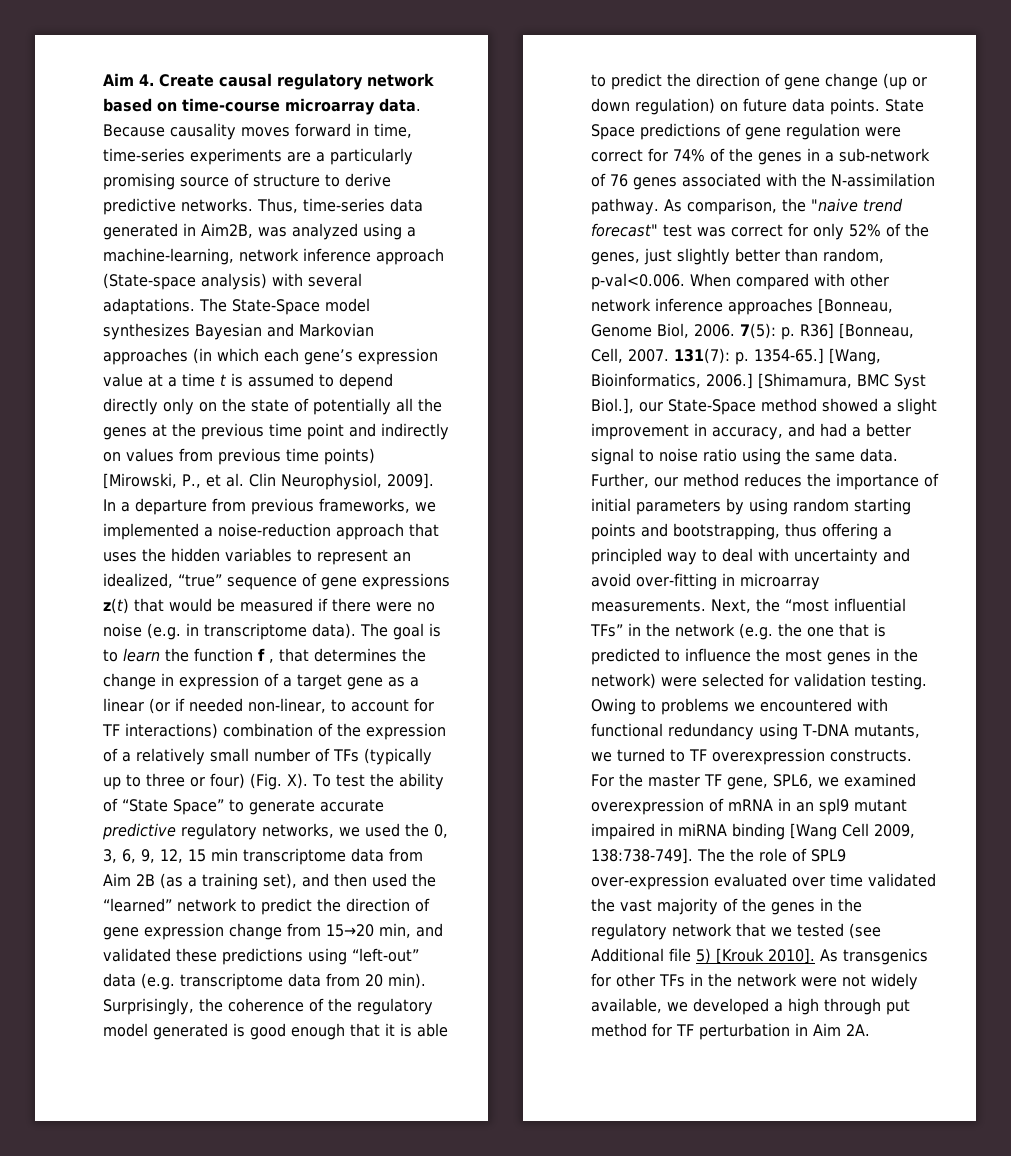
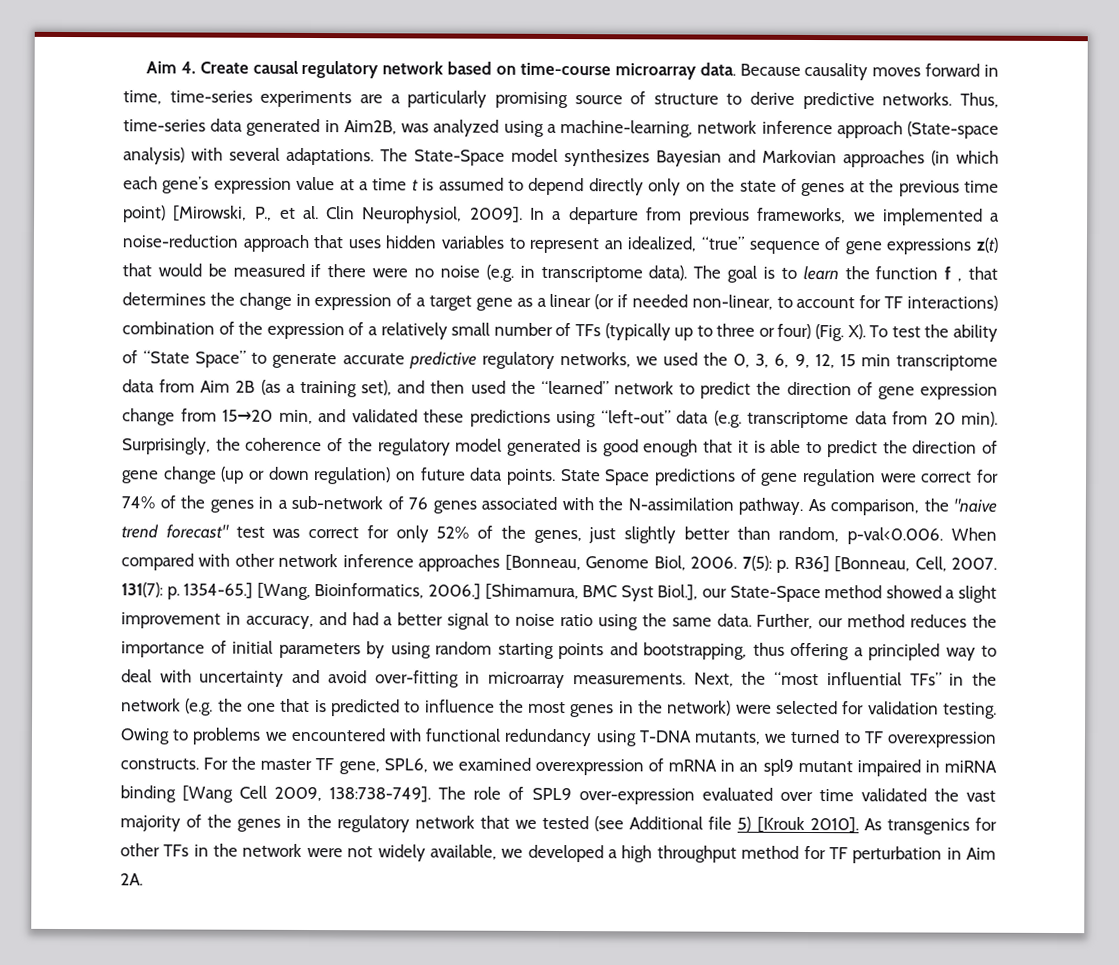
- The State-Space model synthesizes Bayesian and Markovian approaches (in which each gene’s expression value at a time t is assumed to depend directly only on the state of potentially all the genes at the previous time point and indirectly on values from previous time points) [Mirowski, P., et al. Clin Neurophysiol, 2009].
+ The State-Space model synthesizes Bayesian and Markovian approaches (in which each gene’s expression value at a time t is assumed to depend directly only on the state of genes at the previous time point) [Mirowski, P., et al. Clin Neurophysiol, 2009].
- In a departure from previous frameworks, we implemented a noise-reduction approach that uses the hidden variables to represent an idealized, “true” sequence of gene expressions z(t) that would be measured if there were no noise (e.g. in transcriptome data).
+ In a departure from previous frameworks, we implemented a noise-reduction approach that uses hidden variables to represent an idealized, “true” sequence of gene expressions z(t) that would be measured if there were no noise (e.g. in transcriptome data).
- The the role of SPL9 over-expression evaluated over time validated the vast majority of the genes in the regulatory network that we tested (see Additional file 5) [Krouk 2010].
+ The role of SPL9 over-expression evaluated over time validated the vast majority of the genes in the regulatory network that we tested (see Additional file 5) [Krouk 2010].
- As transgenics for other TFs in the network were not widely available, we developed a high through put method for TF perturbation in Aim 2A.
+ As transgenics for other TFs in the network were not widely available, we developed a high throughput method for TF perturbation in Aim 2A.

